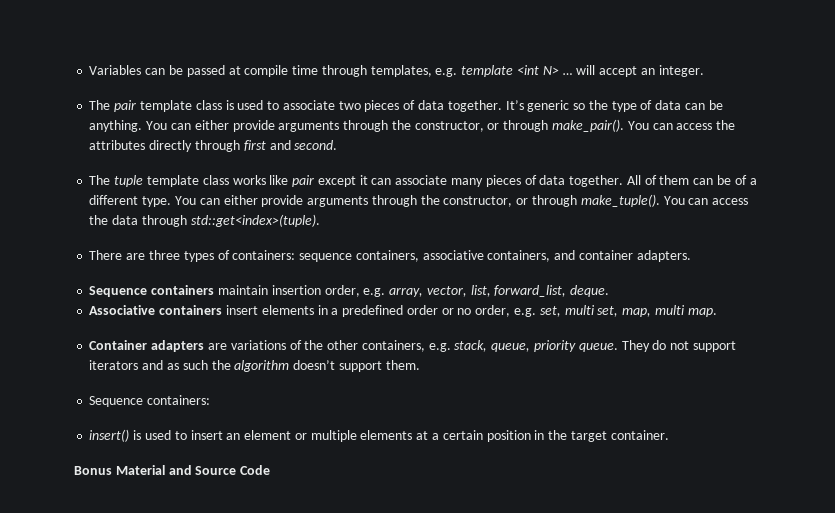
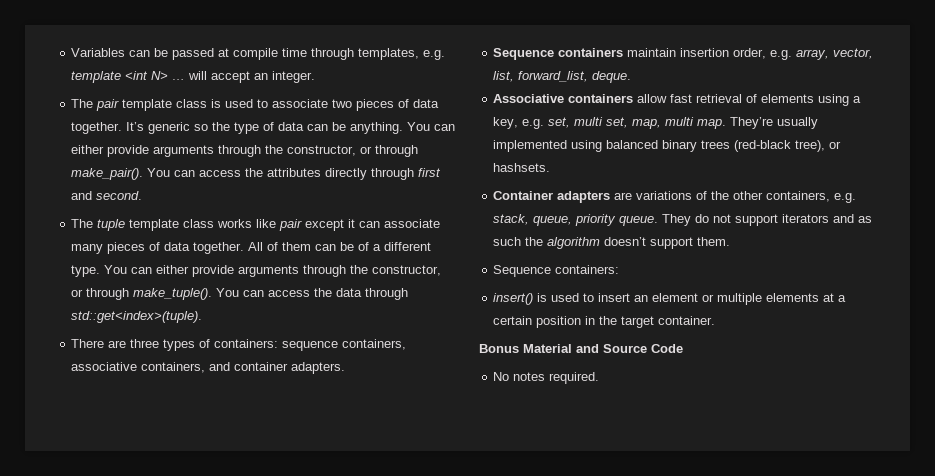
- Associative containers insert elements in a predefined order or no order, e.g. set, multi set, map, multi map.
+ Associative containers allow fast retrieval of elements using a key, e.g. set, multi set, map, multi map. They’re usually implemented using balanced binary trees (red-black tree), or hashsets.
+ No notes required.

